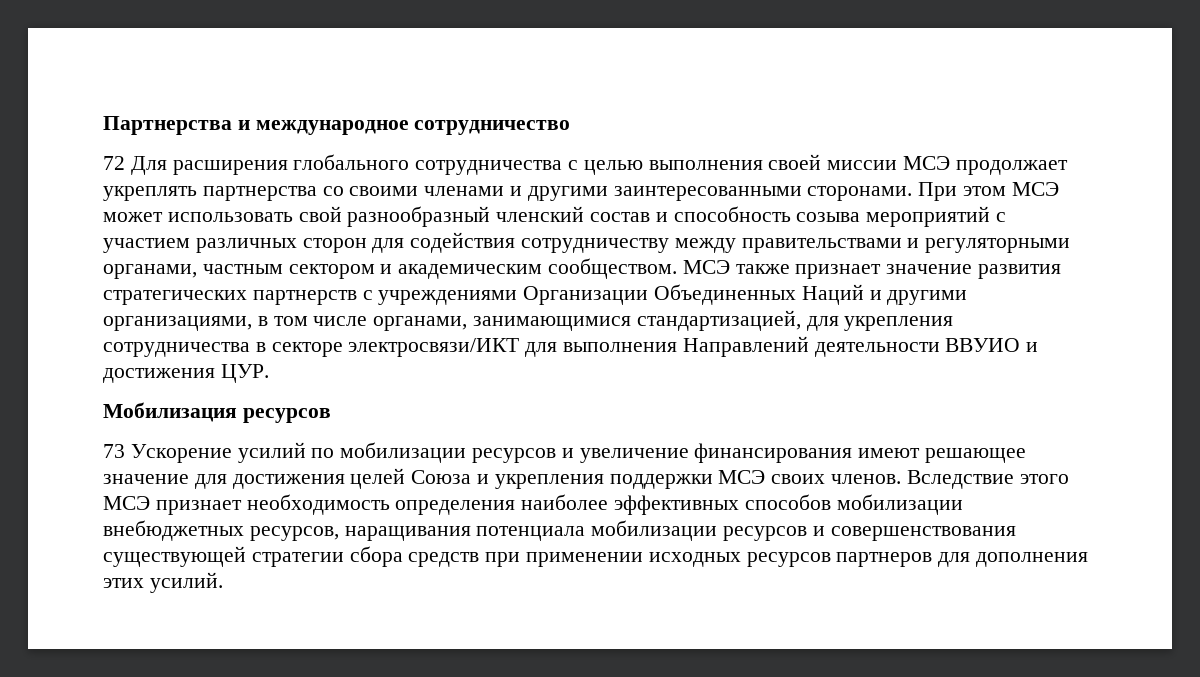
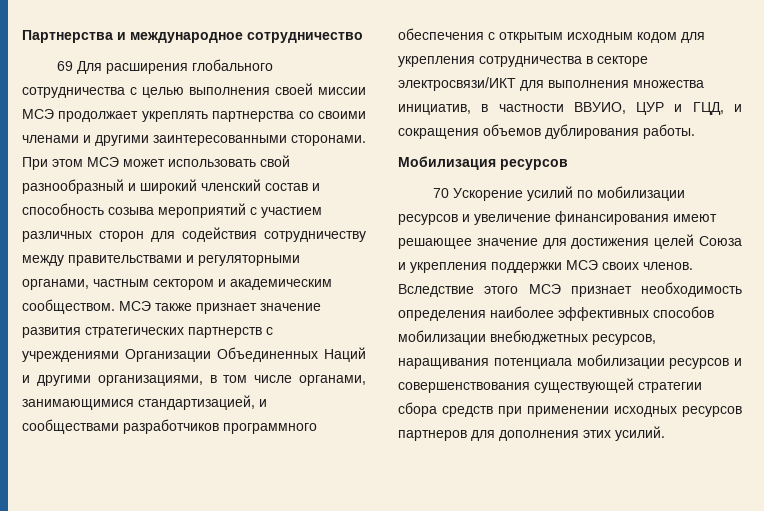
- 72 Для расширения глобального сотрудничества с целью выполнения своей миссии МСЭ продолжает укреплять партнерства со своими членами и другими заинтересованными сторонами.
+ 69 Для расширения глобального сотрудничества с целью выполнения своей миссии МСЭ продолжает укреплять партнерства со своими членами и другими заинтересованными сторонами.
- При этом МСЭ может использовать свой разнообразный членский состав и способность созыва мероприятий с участием различных сторон для содействия сотрудничеству между правительствами и регуляторными органами, частным сектором и академическим сообществом.
+ При этом МСЭ может использовать свой разнообразный и широкий членский состав и способность созыва мероприятий с участием различных сторон для содействия сотрудничеству между правительствами и регуляторными органами, частным сектором и академическим сообществом.
- МСЭ также признает значение развития стратегических партнерств с учреждениями Организации Объединенных Наций и другими организациями, в том числе органами, занимающимися стандартизацией, для укрепления сотрудничества в секторе электросвязи/ИКТ для выполнения Направлений деятельности ВВУИО и достижения ЦУР.
+ МСЭ также признает значение развития стратегических партнерств с учреждениями Организации Объединенных Наций и другими организациями, в том числе органами, занимающимися стандартизацией, и сообществами разработчиков программного обеспечения с открытым исходным кодом для укрепления сотрудничества в секторе электросвязи/ИКТ для выполнения множества инициатив, в частности ВВУИО, ЦУР и ГЦД, и сокращения объемов дублирования работы.
- 73 Ускорение усилий по мобилизации ресурсов и увеличение финансирования имеют решающее значение для достижения целей Союза и укрепления поддержки МСЭ своих членов.
+ 70 Ускорение усилий по мобилизации ресурсов и увеличение финансирования имеют решающее значение для достижения целей Союза и укрепления поддержки МСЭ своих членов.

